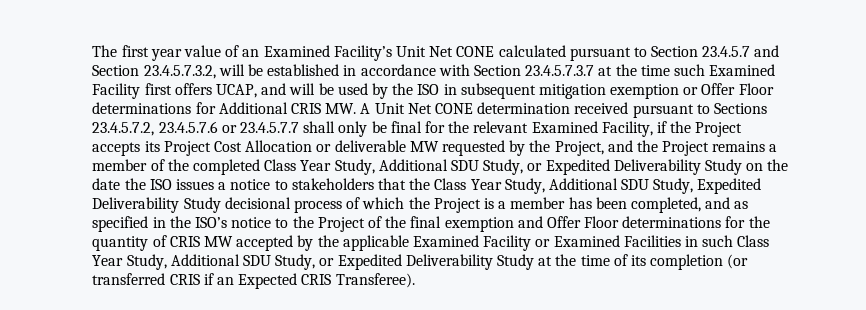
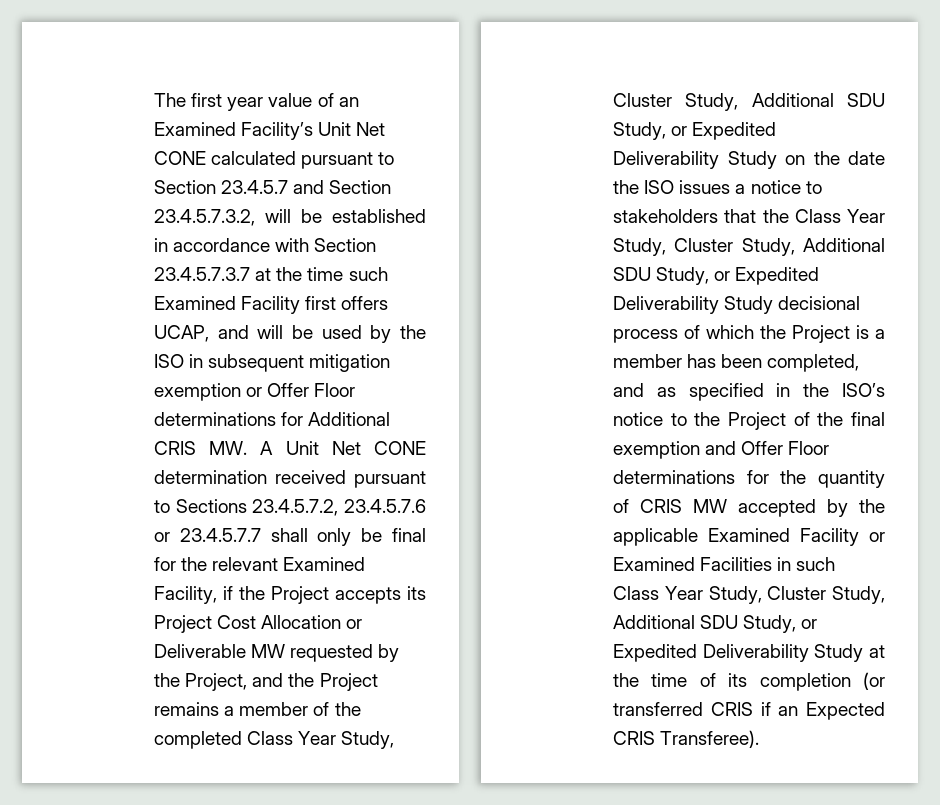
- The first year value of an Examined Facility’s Unit Net CONE calculated pursuant to Section 23.4.5.7 and Section 23.4.5.7.3.2, will be established in accordance with Section 23.4.5.7.3.7 at the time such Examined Facility first offers UCAP, and will be used by the ISO in subsequent mitigation exemption or Offer Floor determinations for Additional CRIS MW. A Unit Net CONE determination received pursuant to Sections 23.4.5.7.2, 23.4.5.7.6 or 23.4.5.7.7 shall only be final for the relevant Examined Facility, if the Project accepts its Project Cost Allocation or deliverable MW requested by the Project, and the Project remains a member of the completed Class Year Study, Additional SDU Study, or Expedited Deliverability Study on the date the ISO issues a notice to stakeholders that the Class Year Study, Additional SDU Study, Expedited Deliverability Study decisional process of which the Project is a member has been completed, and as specified in the ISO’s notice to the Project of the final exemption and Offer Floor determinations for the quantity of CRIS MW accepted by the applicable Examined Facility or Examined Facilities in such Class Year Study, Additional SDU Study, or Expedited Deliverability Study at the time of its completion (or transferred CRIS if an Expected CRIS Transferee).
+ The first year value of an Examined Facility’s Unit Net CONE calculated pursuant to Section 23.4.5.7 and Section 23.4.5.7.3.2, will be established in accordance with Section 23.4.5.7.3.7 at the time such Examined Facility first offers UCAP, and will be used by the ISO in subsequent mitigation exemption or Offer Floor determinations for Additional CRIS MW. A Unit Net CONE determination received pursuant to Sections 23.4.5.7.2, 23.4.5.7.6 or 23.4.5.7.7 shall only be final for the relevant Examined Facility, if the Project accepts its Project Cost Allocation or Deliverable MW requested by the Project, and the Project remains a member of the completed Class Year Study, Cluster Study, Additional SDU Study, or Expedited Deliverability Study on the date the ISO issues a notice to stakeholders that the Class Year Study, Cluster Study, Additional SDU Study, or Expedited Deliverability Study decisional process of which the Project is a member has been completed, and as specified in the ISO’s notice to the Project of the final exemption and Offer Floor determinations for the quantity of CRIS MW accepted by the applicable Examined Facility or Examined Facilities in such Class Year Study, Cluster Study, Additional SDU Study, or Expedited Deliverability Study at the time of its completion (or transferred CRIS if an Expected CRIS Transferee).

